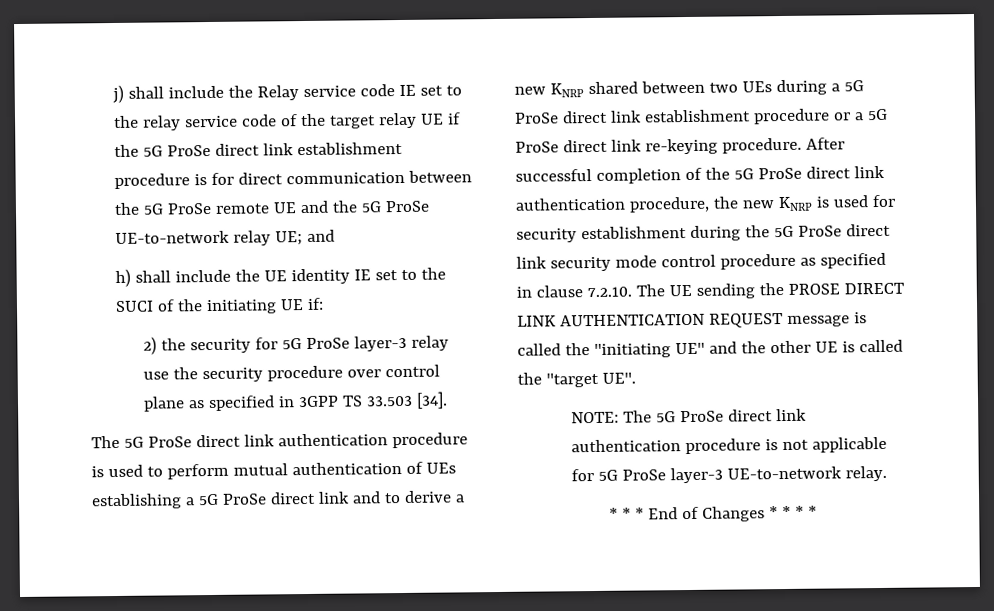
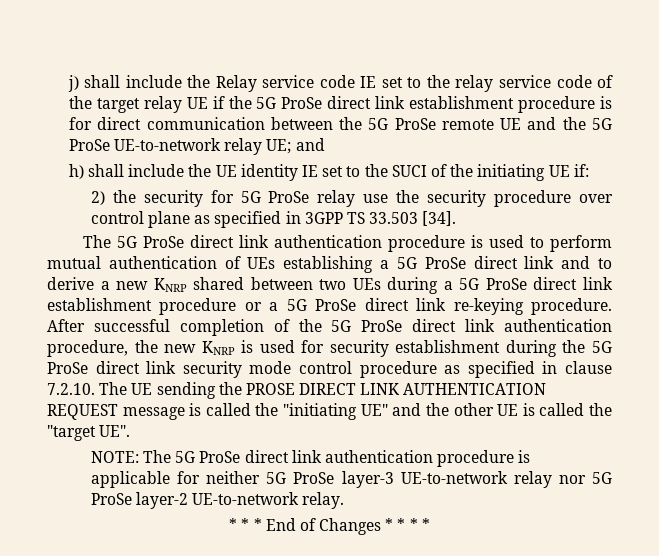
- 2) the security for 5G ProSe layer-3 relay use the security procedure over control plane as specified in 3GPP TS 33.503 [34].
+ 2) the security for 5G ProSe relay use the security procedure over control plane as specified in 3GPP TS 33.503 [34].
- NOTE: The 5G ProSe direct link authentication procedure is not applicable for 5G ProSe layer-3 UE-to-network relay.
+ NOTE: The 5G ProSe direct link authentication procedure is applicable for neither 5G ProSe layer-3 UE-to-network relay nor 5G ProSe layer-2 UE-to-network relay.

